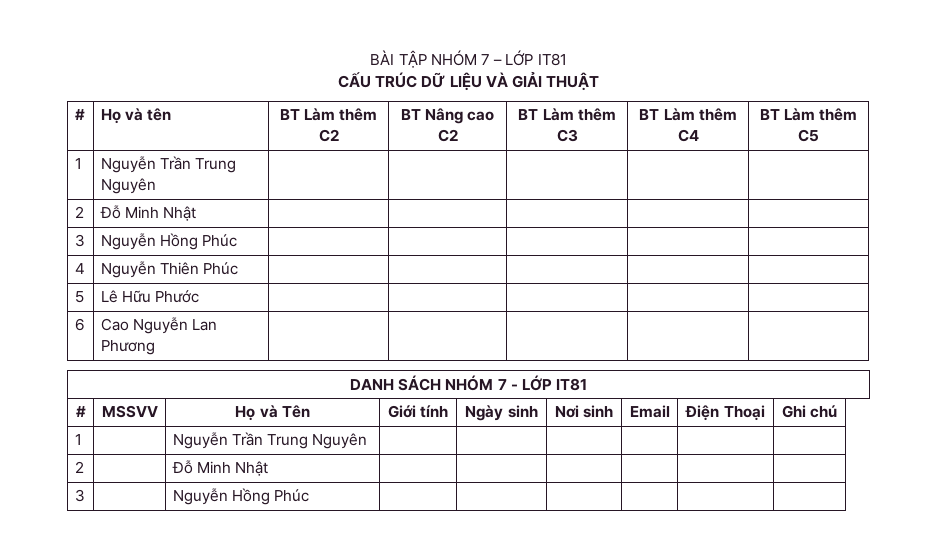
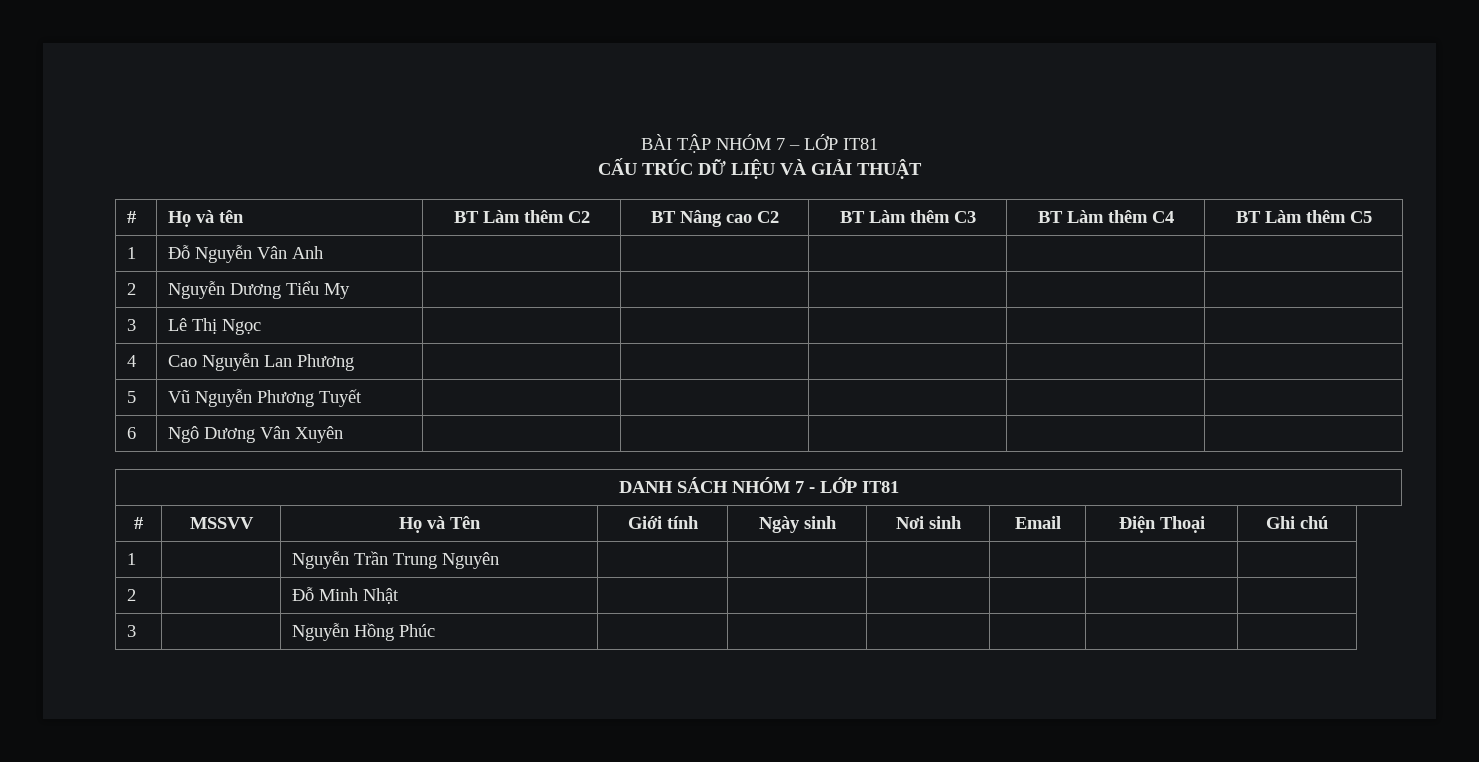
  # | Họ và tên | BT Làm thêm C2 | BT Nâng cao C2 | BT Làm thêm C3 | BT Làm thêm C4 | BT Làm thêm C5
- 1 | Nguyễn Trần Trung Nguyên | | | | |
- 2 | Đỗ Minh Nhật | | | | |
- 3 | Nguyễn Hồng Phúc | | | | |
- 4 | Nguyễn Thiên Phúc | | | | |
- 5 | Lê Hữu Phước | | | | |
- 6 | Cao Nguyễn Lan Phương | | | | |
+ 1 | Đỗ Nguyễn Vân Anh | | | | |
+ 2 | Nguyễn Dương Tiểu My | | | | |
+ 3 | Lê Thị Ngọc | | | | |
+ 4 | Cao Nguyễn Lan Phương | | | | |
+ 5 | Vũ Nguyễn Phương Tuyết | | | | |
+ 6 | Ngô Dương Vân Xuyên | | | | |

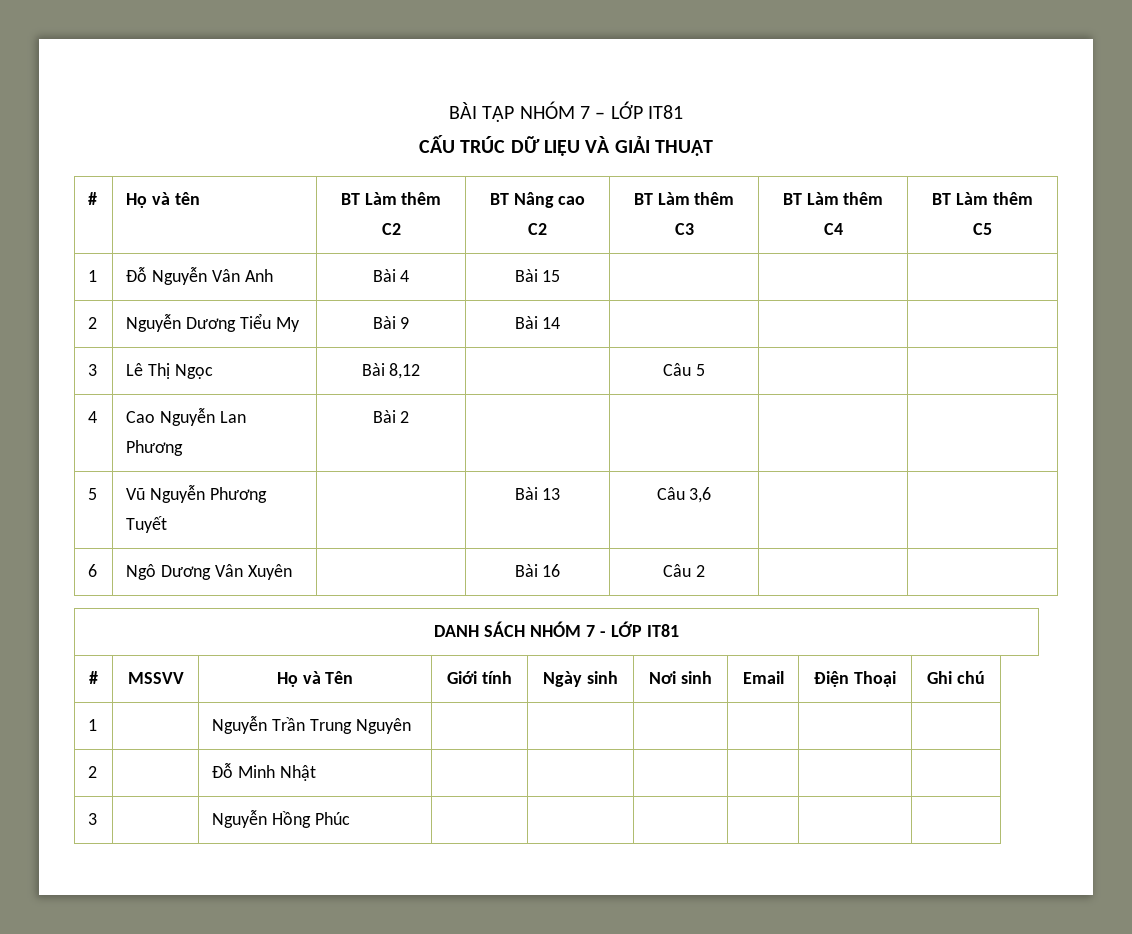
- 1 | Đỗ Nguyễn Vân Anh | | | | |
+ 1 | Đỗ Nguyễn Vân Anh | Bài 4 | Bài 15 | | |
- 2 | Nguyễn Dương Tiểu My | | | | |
+ 2 | Nguyễn Dương Tiểu My | Bài 9 | Bài 14 | | |
- 3 | Lê Thị Ngọc | | | | |
+ 3 | Lê Thị Ngọc | Bài 8,12 | | Câu 5 | |
- 4 | Cao Nguyễn Lan Phương | | | | |
+ 4 | Cao Nguyễn Lan Phương | Bài 2 | | | |
- 5 | Vũ Nguyễn Phương Tuyết | | | | |
+ 5 | Vũ Nguyễn Phương Tuyết | | Bài 13 | Câu 3,6 | |
- 6 | Ngô Dương Vân Xuyên | | | | |
+ 6 | Ngô Dương Vân Xuyên | | Bài 16 | Câu 2 | |

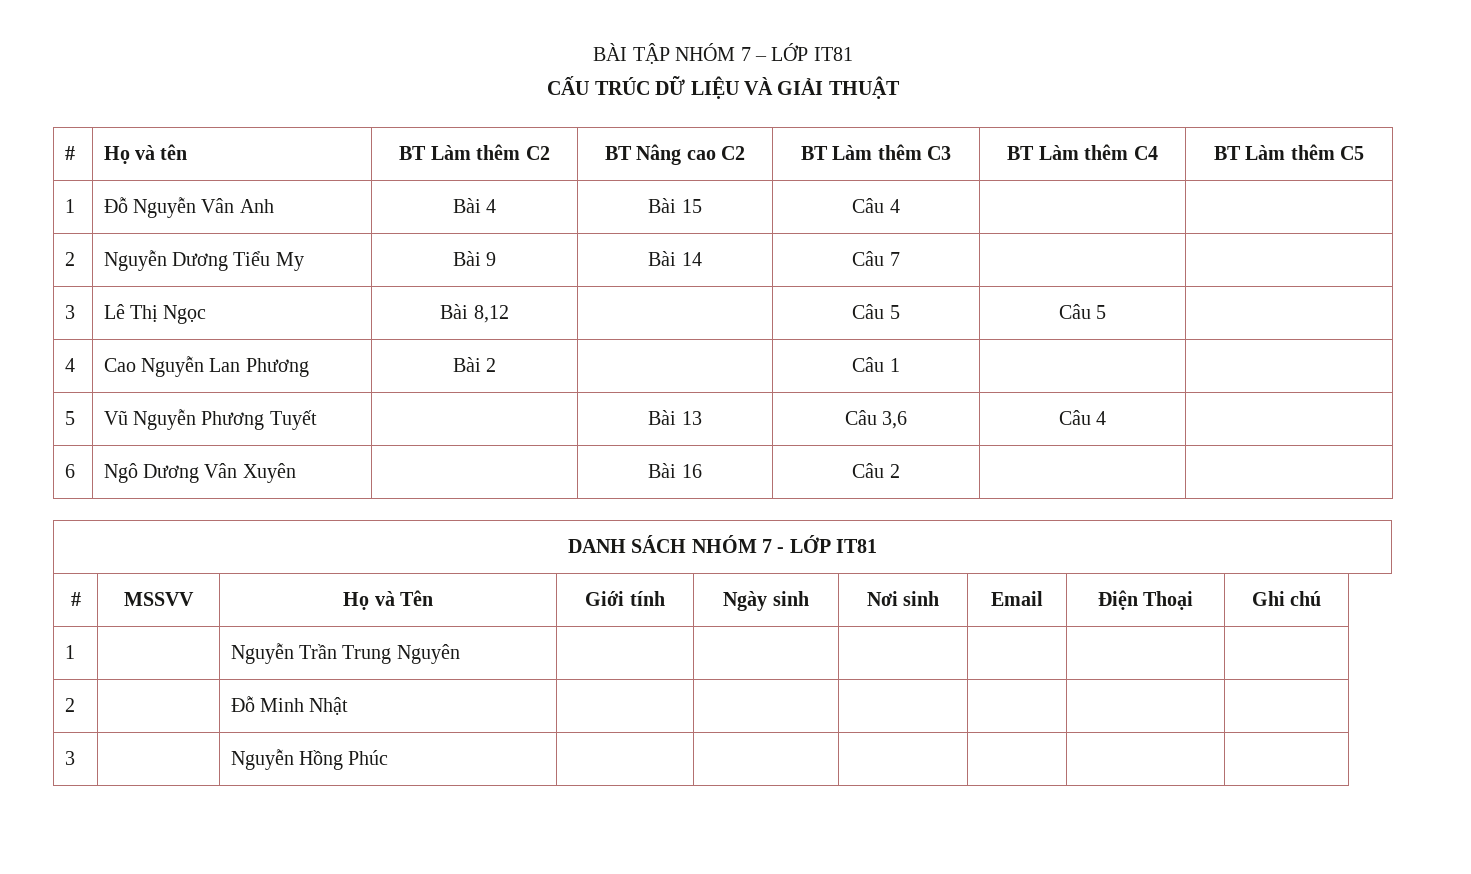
- 1 | Đỗ Nguyễn Vân Anh | Bài 4 | Bài 15 | | |
+ 1 | Đỗ Nguyễn Vân Anh | Bài 4 | Bài 15 | Câu 4 | |
- 2 | Nguyễn Dương Tiểu My | Bài 9 | Bài 14 | | |
+ 2 | Nguyễn Dương Tiểu My | Bài 9 | Bài 14 | Câu 7 | |
- 3 | Lê Thị Ngọc | Bài 8,12 | | Câu 5 | |
+ 3 | Lê Thị Ngọc | Bài 8,12 | | Câu 5 | Câu 5 |
- 4 | Cao Nguyễn Lan Phương | Bài 2 | | | |
+ 4 | Cao Nguyễn Lan Phương | Bài 2 | | Câu 1 | |
- 5 | Vũ Nguyễn Phương Tuyết | | Bài 13 | Câu 3,6 | |
+ 5 | Vũ Nguyễn Phương Tuyết | | Bài 13 | Câu 3,6 | Câu 4 |

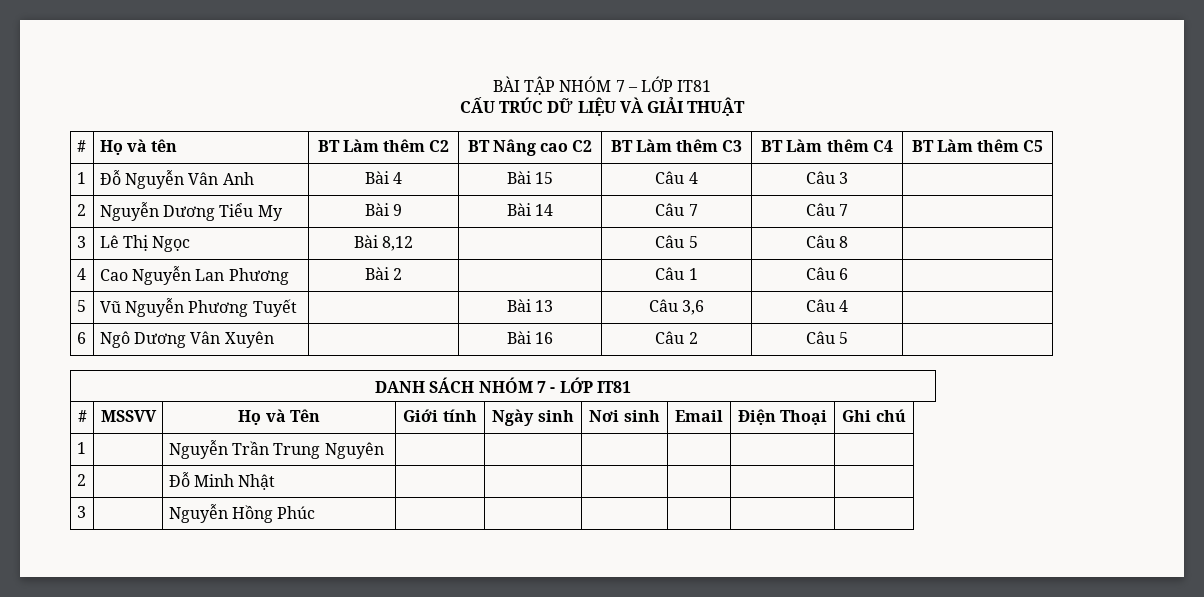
- 1 | Đỗ Nguyễn Vân Anh | Bài 4 | Bài 15 | Câu 4 | |
+ 1 | Đỗ Nguyễn Vân Anh | Bài 4 | Bài 15 | Câu 4 | Câu 3 |
- 2 | Nguyễn Dương Tiểu My | Bài 9 | Bài 14 | Câu 7 | |
+ 2 | Nguyễn Dương Tiểu My | Bài 9 | Bài 14 | Câu 7 | Câu 7 |
- 3 | Lê Thị Ngọc | Bài 8,12 | | Câu 5 | Câu 5 |
+ 3 | Lê Thị Ngọc | Bài 8,12 | | Câu 5 | Câu 8 |
- 4 | Cao Nguyễn Lan Phương | Bài 2 | | Câu 1 | |
+ 4 | Cao Nguyễn Lan Phương | Bài 2 | | Câu 1 | Câu 6 |
- 6 | Ngô Dương Vân Xuyên | | Bài 16 | Câu 2 | |
+ 6 | Ngô Dương Vân Xuyên | | Bài 16 | Câu 2 | Câu 5 |

